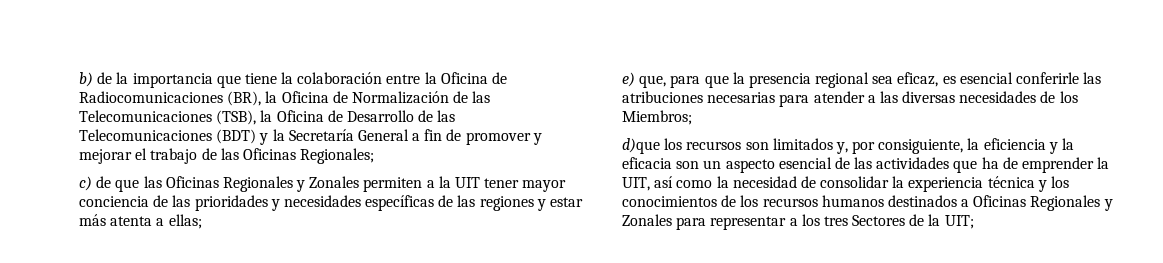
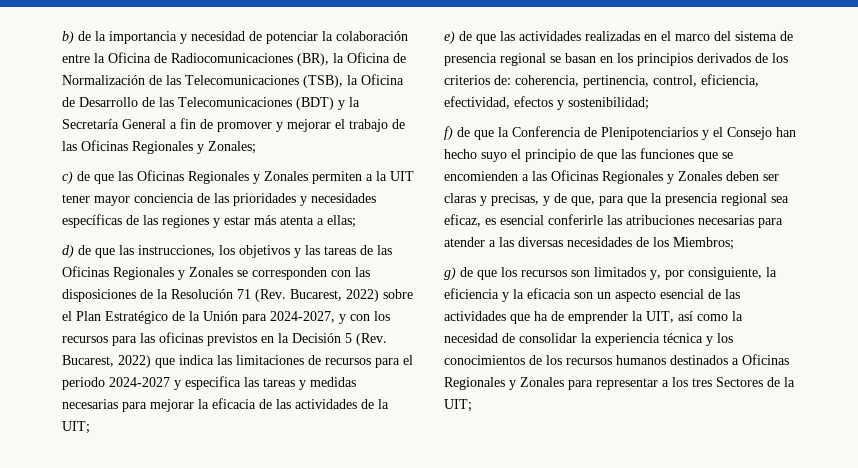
- b) de la importancia que tiene la colaboración entre la Oficina de Radiocomunicaciones (BR), la Oficina de Normalización de las Telecomunicaciones (TSB), la Oficina de Desarrollo de las Telecomunicaciones (BDT) y la Secretaría General a fin de promover y mejorar el trabajo de las Oficinas Regionales;
+ b) de la importancia y necesidad de potenciar la colaboración entre la Oficina de Radiocomunicaciones (BR), la Oficina de Normalización de las Telecomunicaciones (TSB), la Oficina de Desarrollo de las Telecomunicaciones (BDT) y la Secretaría General a fin de promover y mejorar el trabajo de las Oficinas Regionales y Zonales;
- e) que, para que la presencia regional sea eficaz, es esencial conferirle las atribuciones necesarias para atender a las diversas necesidades de los Miembros;
+ d) de que las instrucciones, los objetivos y las tareas de las Oficinas Regionales y Zonales se corresponden con las disposiciones de la Resolución 71 (Rev. Bucarest, 2022) sobre el Plan Estratégico de la Unión para 2024-2027, y con los recursos para las oficinas previstos en la Decisión 5 (Rev. Bucarest, 2022) que indica las limitaciones de recursos para el periodo 2024-2027 y especifica las tareas y medidas necesarias para mejorar la eficacia de las actividades de la UIT;
+ e) de que las actividades realizadas en el marco del sistema de presencia regional se basan en los principios derivados de los criterios de: coherencia, pertinencia, control, eficiencia, efectividad, efectos y sostenibilidad;
+ f) de que la Conferencia de Plenipotenciarios y el Consejo han hecho suyo el principio de que las funciones que se encomienden a las Oficinas Regionales y Zonales deben ser claras y precisas, y de que, para que la presencia regional sea eficaz, es esencial conferirle las atribuciones necesarias para atender a las diversas necesidades de los Miembros;
- d)que los recursos son limitados y, por consiguiente, la eficiencia y la eficacia son un aspecto esencial de las actividades que ha de emprender la UIT, así como la necesidad de consolidar la experiencia técnica y los conocimientos de los recursos humanos destinados a Oficinas Regionales y Zonales para representar a los tres Sectores de la UIT;
+ g) de que los recursos son limitados y, por consiguiente, la eficiencia y la eficacia son un aspecto esencial de las actividades que ha de emprender la UIT, así como la necesidad de consolidar la experiencia técnica y los conocimientos de los recursos humanos destinados a Oficinas Regionales y Zonales para representar a los tres Sectores de la UIT;

